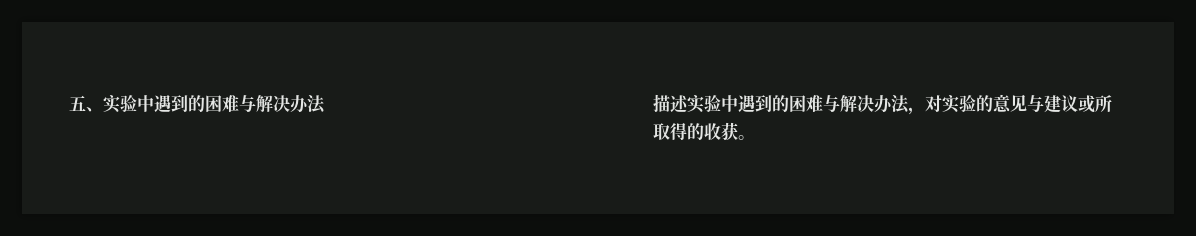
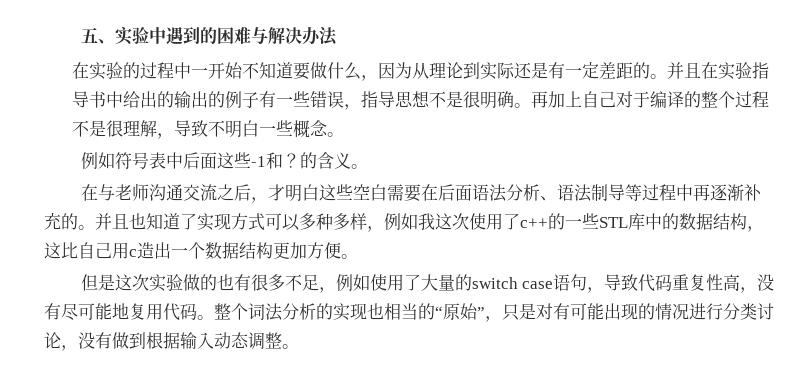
- 描述实验中遇到的困难与解决办法，对实验的意见与建议或所取得的收获。
+ 在实验的过程中一开始不知道要做什么，因为从理论到实际还是有一定差距的。并且在实验指导书中给出的输出的例子有一些错误，指导思想不是很明确。再加上自己对于编译的整个过程不是很理解，导致不明白一些概念。
+ 例如符号表中后面这些-1和？的含义。
+ 在与老师沟通交流之后，才明白这些空白需要在后面语法分析、语法制导等过程中再逐渐补充的。并且也知道了实现方式可以多种多样，例如我这次使用了c++的一些STL库中的数据结构，这比自己用c造出一个数据结构更加方便。
+ 但是这次实验做的也有很多不足，例如使用了大量的switch case语句，导致代码重复性高，没有尽可能地复用代码。整个词法分析的实现也相当的“原始”，只是对有可能出现的情况进行分类讨论，没有做到根据输入动态调整。

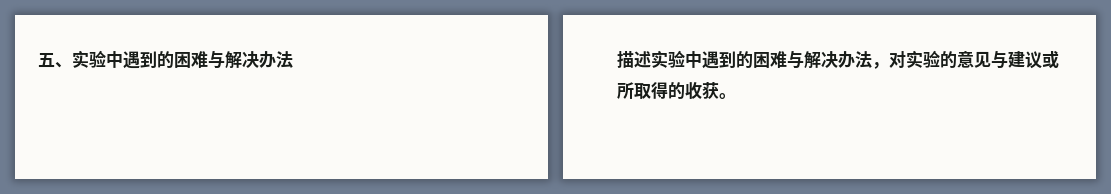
- 在实验的过程中一开始不知道要做什么，因为从理论到实际还是有一定差距的。并且在实验指导书中给出的输出的例子有一些错误，指导思想不是很明确。再加上自己对于编译的整个过程不是很理解，导致不明白一些概念。
- 例如符号表中后面这些-1和？的含义。
- 在与老师沟通交流之后，才明白这些空白需要在后面语法分析、语法制导等过程中再逐渐补充的。并且也知道了实现方式可以多种多样，例如我这次使用了c++的一些STL库中的数据结构，这比自己用c造出一个数据结构更加方便。
- 但是这次实验做的也有很多不足，例如使用了大量的switch case语句，导致代码重复性高，没有尽可能地复用代码。整个词法分析的实现也相当的“原始”，只是对有可能出现的情况进行分类讨论，没有做到根据输入动态调整。
+ 描述实验中遇到的困难与解决办法，对实验的意见与建议或所取得的收获。

